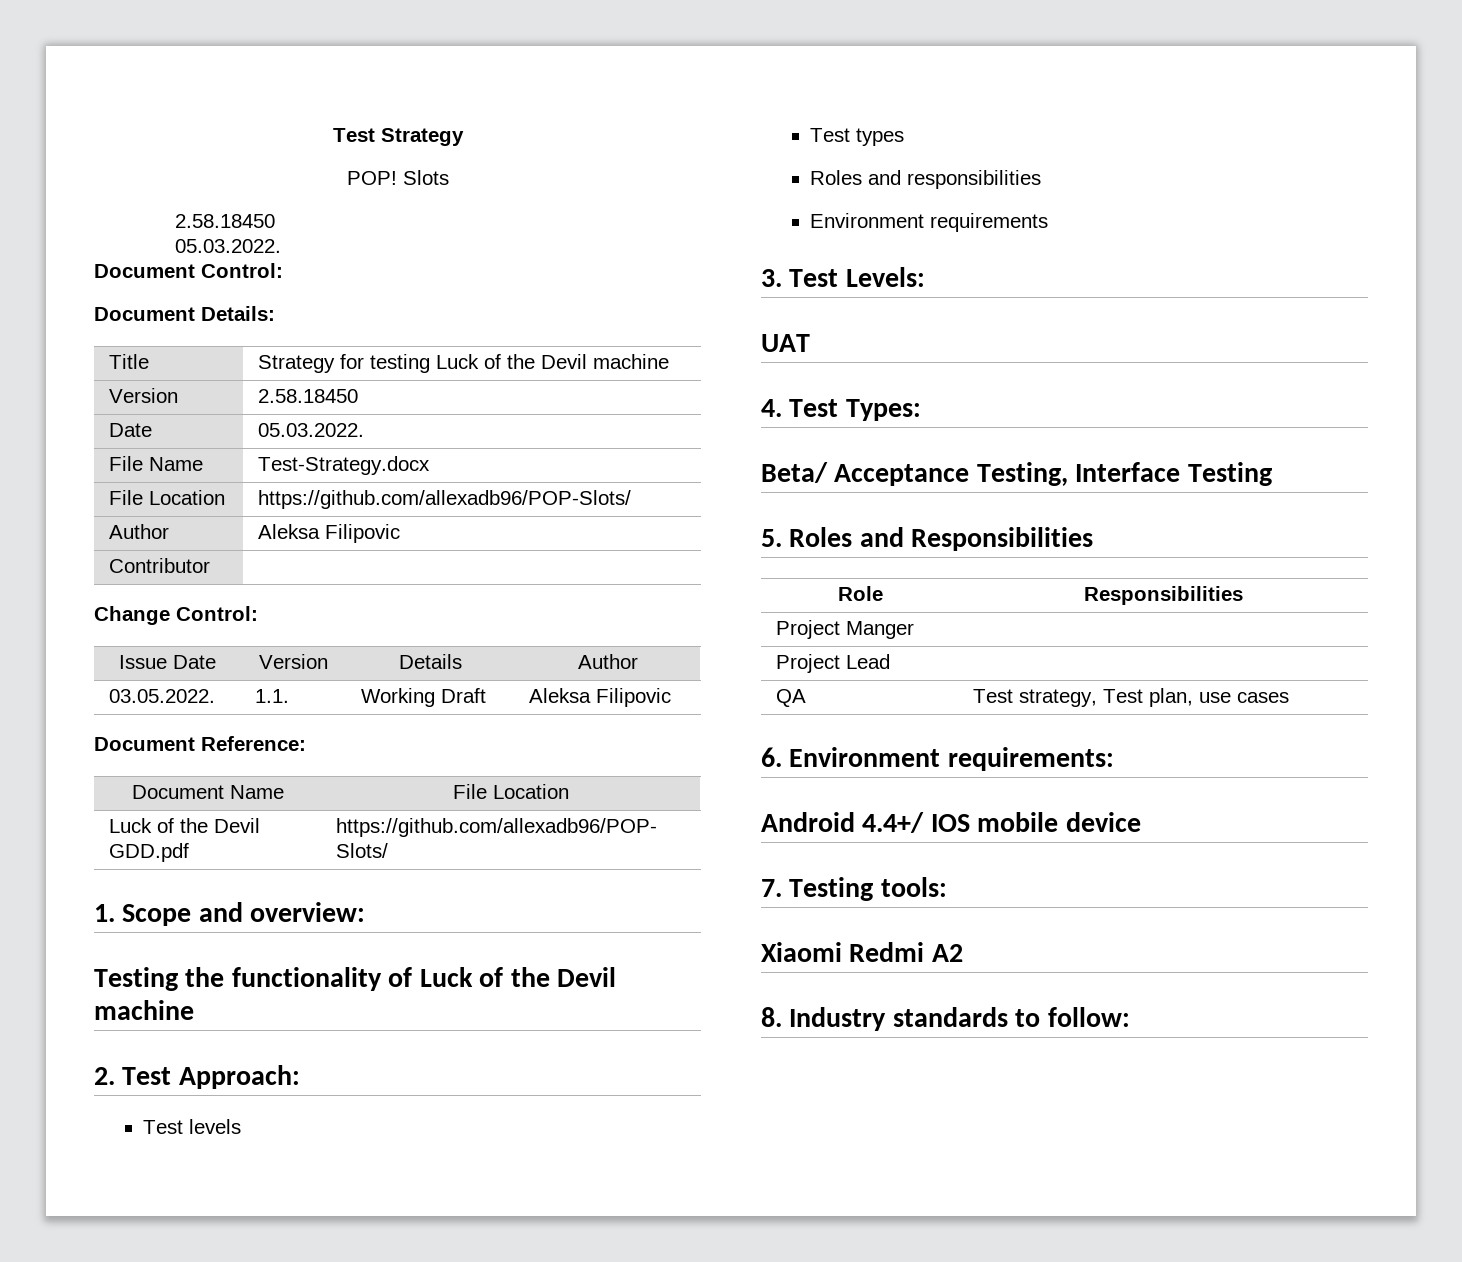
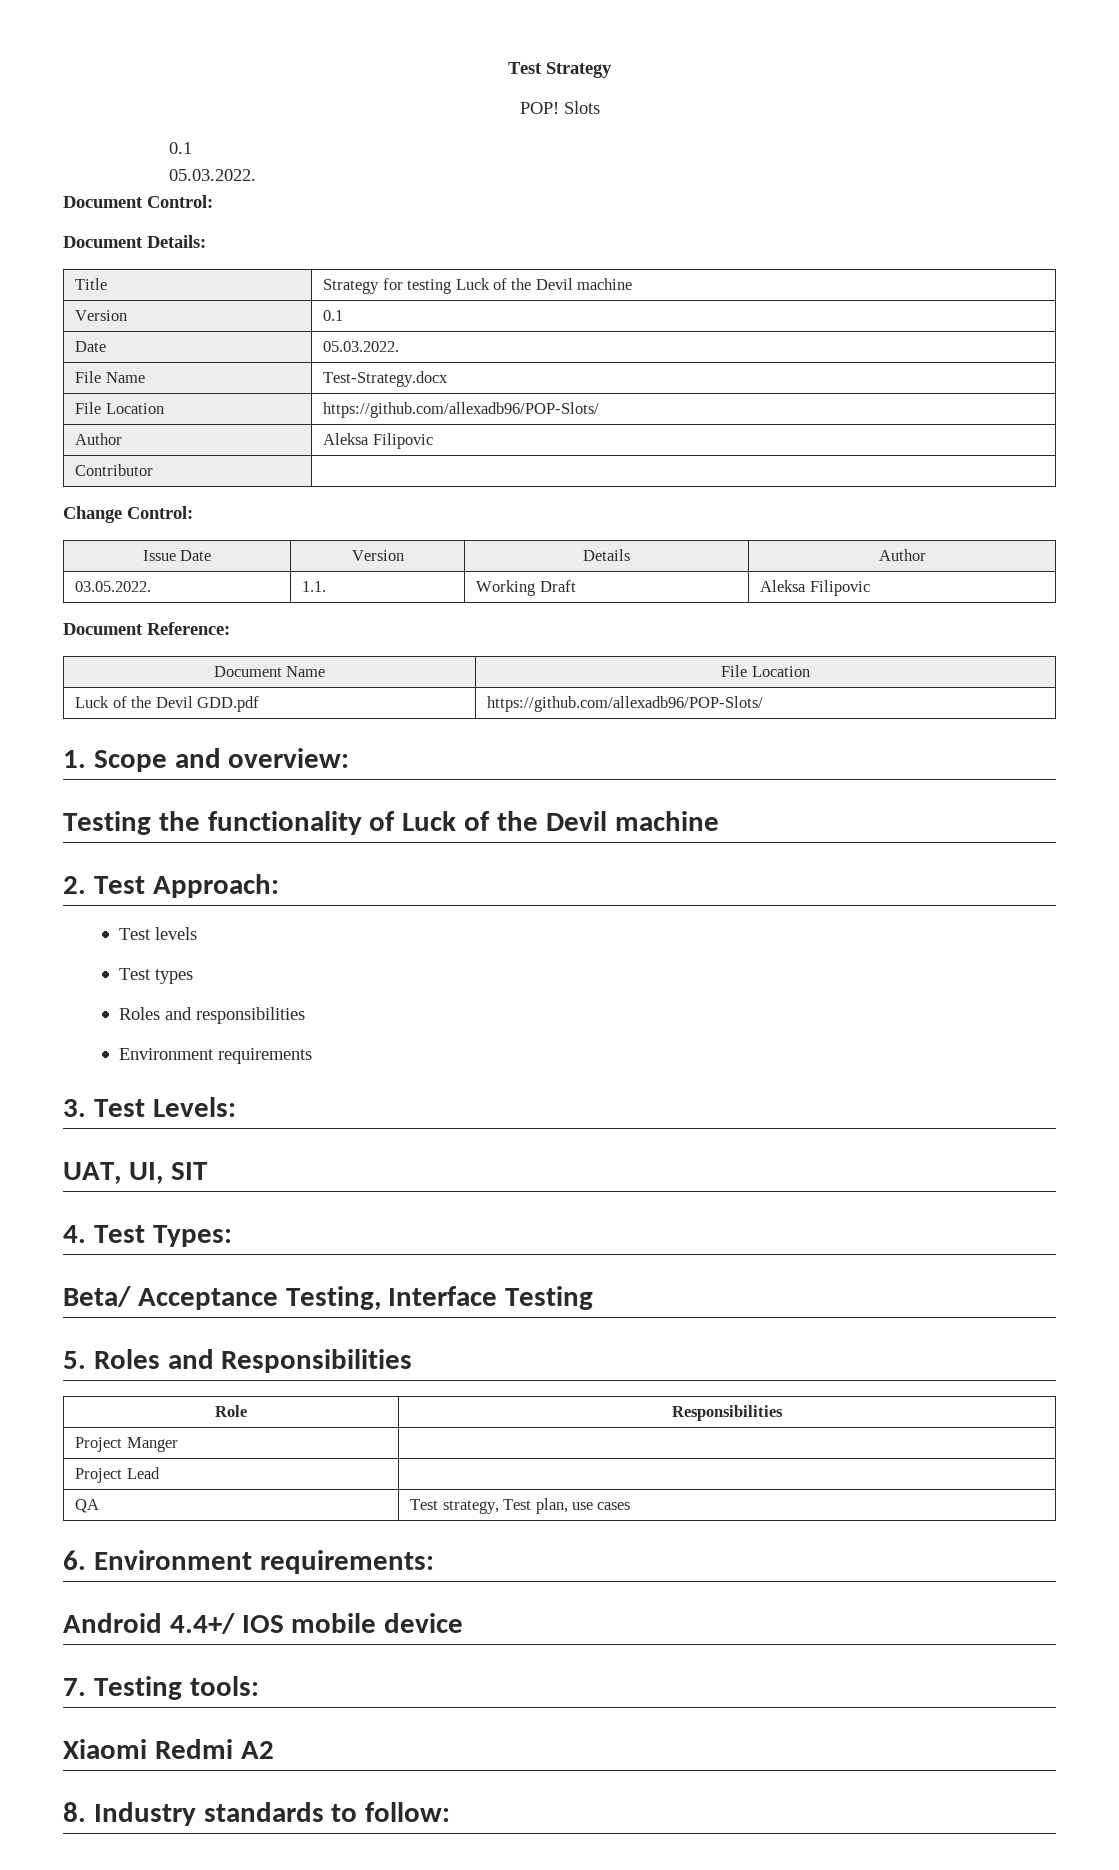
  Slots
- 2.58.18450
+ 0.1
- Version | 2.58.18450
+ Version | 0.1
- UAT
+ UAT, UI, SIT

